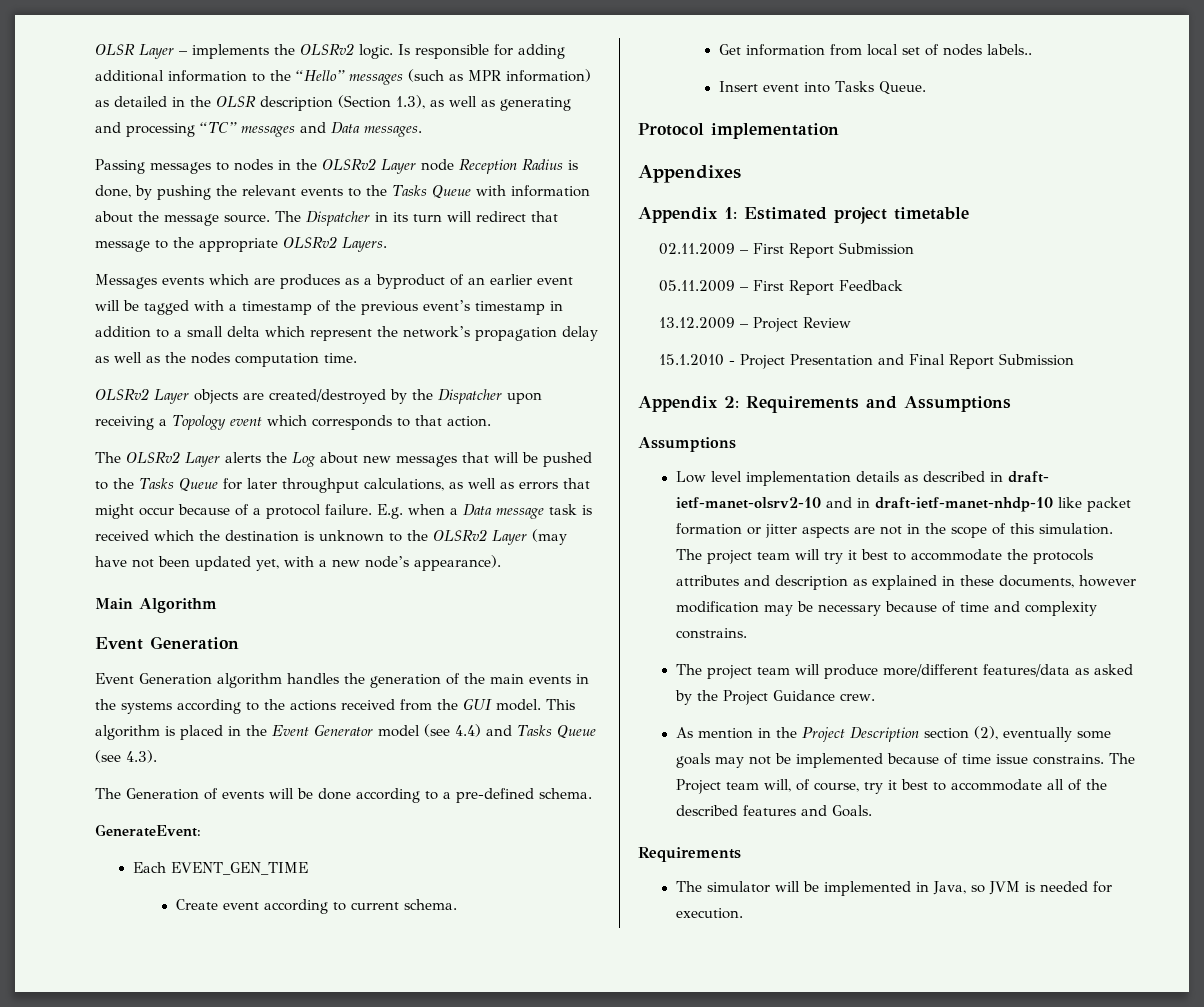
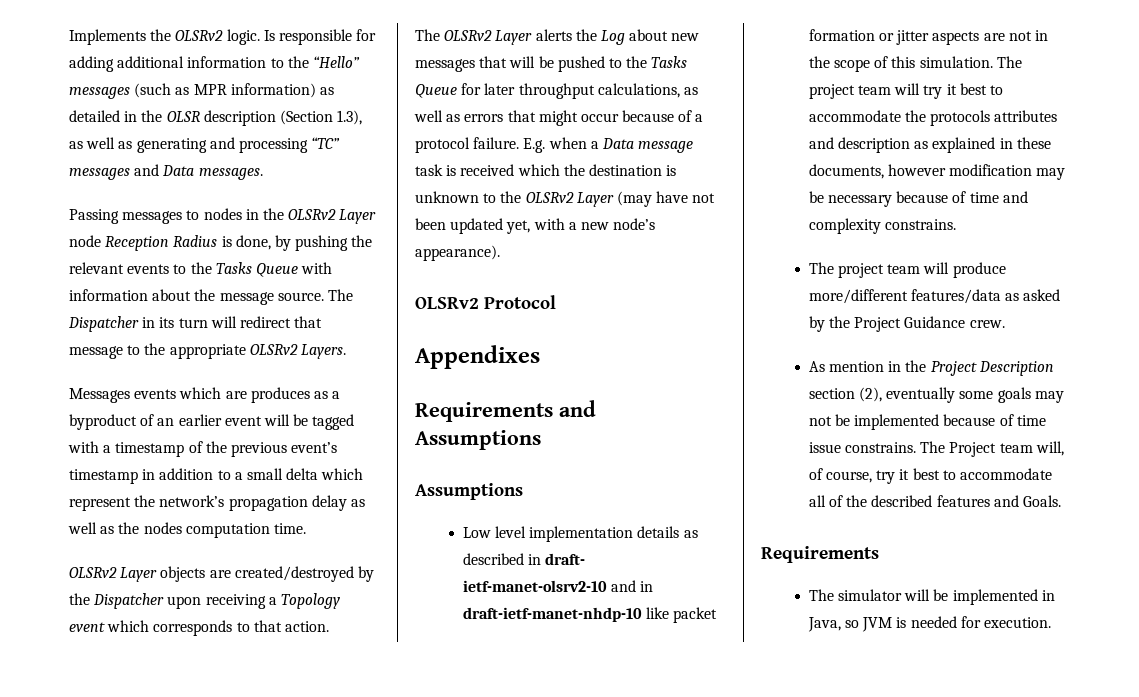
- OLSR Layer – implements the OLSRv2 logic.
+ Implements the OLSRv2 logic.
- Main Algorithm
- Event Generation
- Event Generation algorithm handles the generation of the main events in the systems according to the actions received from the GUI model. This algorithm is placed in the Event Generator model (see 4.4) and Tasks Queue (see 4.3).
- The Generation of events will be done according to a pre-defined schema.
- GenerateEvent:
- Each EVENT_GEN_TIME
- Create event according to current schema.
- Get information from local set of nodes labels..
- Insert event into Tasks Queue.
- Protocol implementation
+ OLSRv2 Protocol
- Appendix 1: Estimated project timetable
- 02.11.2009 – First Report Submission
- 05.11.2009 – First Report Feedback
- 13.12.2009 – Project Review
- 15.1.2010 - Project Presentation and Final Report Submission
- Appendix 2: Requirements and Assumptions
+ Requirements and Assumptions

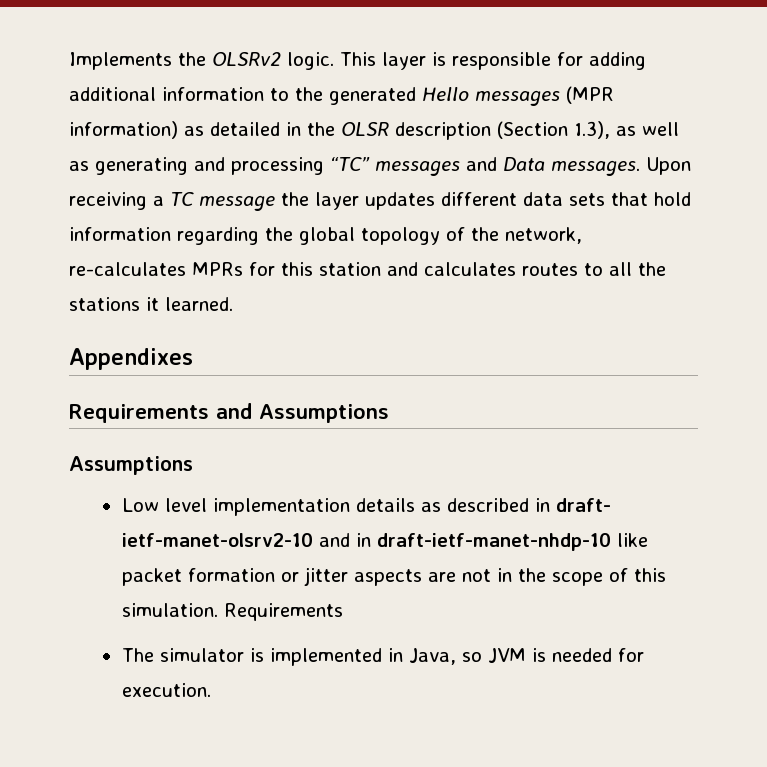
- Is responsible for adding additional information to the “Hello” messages (such as MPR information) as detailed in the OLSR description (Section 1.3), as well as generating and processing “TC” messages and Data messages.
- Passing messages to nodes in the OLSRv2 Layer node Reception Radius is done, by pushing the relevant events to the Tasks Queue with information about the message source. The Dispatcher in its turn will redirect that message to the appropriate OLSRv2 Layers.
- Messages events which are produces as a byproduct of an earlier event will be tagged with a timestamp of the previous event’s timestamp in addition to a small delta which represent the network’s propagation delay as well as the nodes computation time.
- OLSRv2 Layer objects are created/destroyed by the Dispatcher upon receiving a Topology event which corresponds to that action.
- The OLSRv2 Layer alerts the Log about new messages that will be pushed to the Tasks Queue for later throughput calculations, as well as errors that might occur because of a protocol failure. E.g. when a Data message task is received which the destination is unknown to the OLSRv2 Layer (may have not been updated yet, with a new node’s appearance).
- OLSRv2 Protocol
+ This layer is responsible for adding additional information to the generated Hello messages (MPR information) as detailed in the OLSR description (Section 1.3), as well as generating and processing “TC” messages and Data messages. Upon receiving a TC message the layer updates different data sets that hold information regarding the global topology of the network, re-calculates MPRs for this station and calculates routes to all the stations it learned.
- Low level implementation details as described in draft- ietf-manet-olsrv2-10 and in draft-ietf-manet-nhdp-10 like packet formation or jitter aspects are not in the scope of this simulation. The project team will try it best to accommodate the protocols attributes and description as explained in these documents, however modification may be necessary because of time and complexity constrains.
- The project team will produce more/different features/data as asked by the Project Guidance crew.
- As mention in the Project Description section (2), eventually some goals may not be implemented because of time issue constrains. The Project team will, of course, try it best to accommodate all of the described features and Goals.
- Requirements
+ Low level implementation details as described in draft- ietf-manet-olsrv2-10 and in draft-ietf-manet-nhdp-10 like packet formation or jitter aspects are not in the scope of this simulation. Requirements
- The simulator will be implemented in Java, so JVM is needed for execution.
+ The simulator is implemented in Java, so JVM is needed for execution.

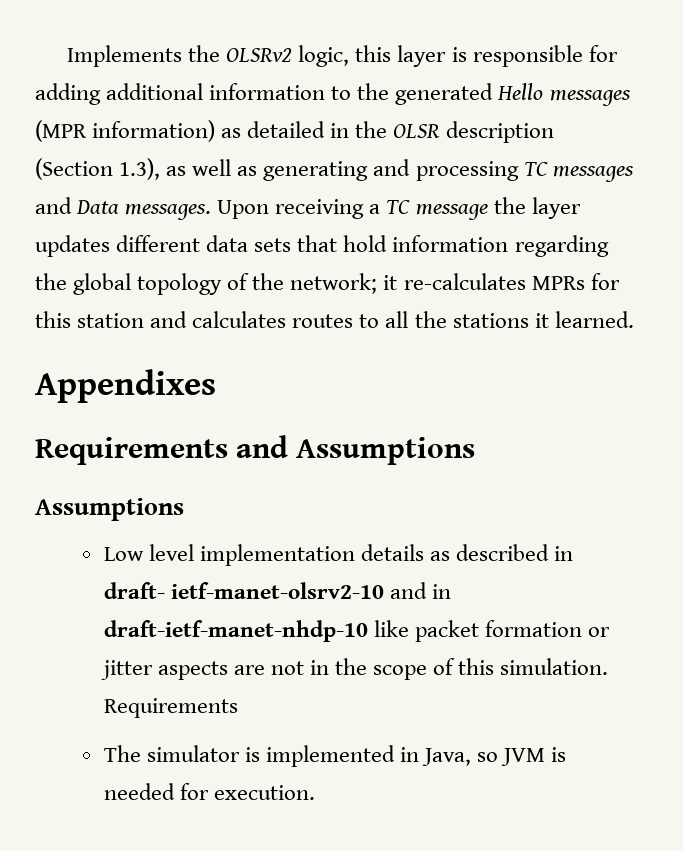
- Implements the OLSRv2 logic. This layer is responsible for adding additional information to the generated Hello messages (MPR information) as detailed in the OLSR description (Section 1.3), as well as generating and processing “TC” messages and Data messages.
+ Implements the OLSRv2 logic, this layer is responsible for adding additional information to the generated Hello messages (MPR information) as detailed in the OLSR description (Section 1.3), as well as generating and processing TC messages and Data messages.
- Upon receiving a TC message the layer updates different data sets that hold information regarding the global topology of the network, re-calculates MPRs for this station and calculates routes to all the stations it learned.
+ Upon receiving a TC message the layer updates different data sets that hold information regarding the global topology of the network; it re-calculates MPRs for this station and calculates routes to all the stations it learned.

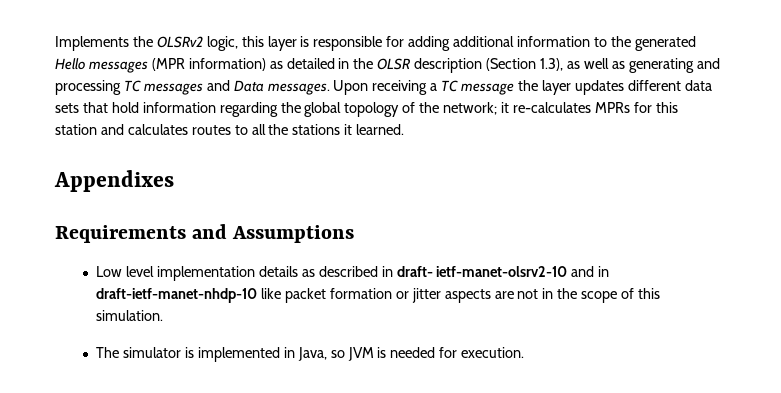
  Requirements and Assumptions
- Assumptions
- Low level implementation details as described in draft- ietf-manet-olsrv2-10 and in draft-ietf-manet-nhdp-10 like packet formation or jitter aspects are not in the scope of this simulation. Requirements
+ Low level implementation details as described in draft- ietf-manet-olsrv2-10 and in draft-ietf-manet-nhdp-10 like packet formation or jitter aspects are not in the scope of this simulation.

